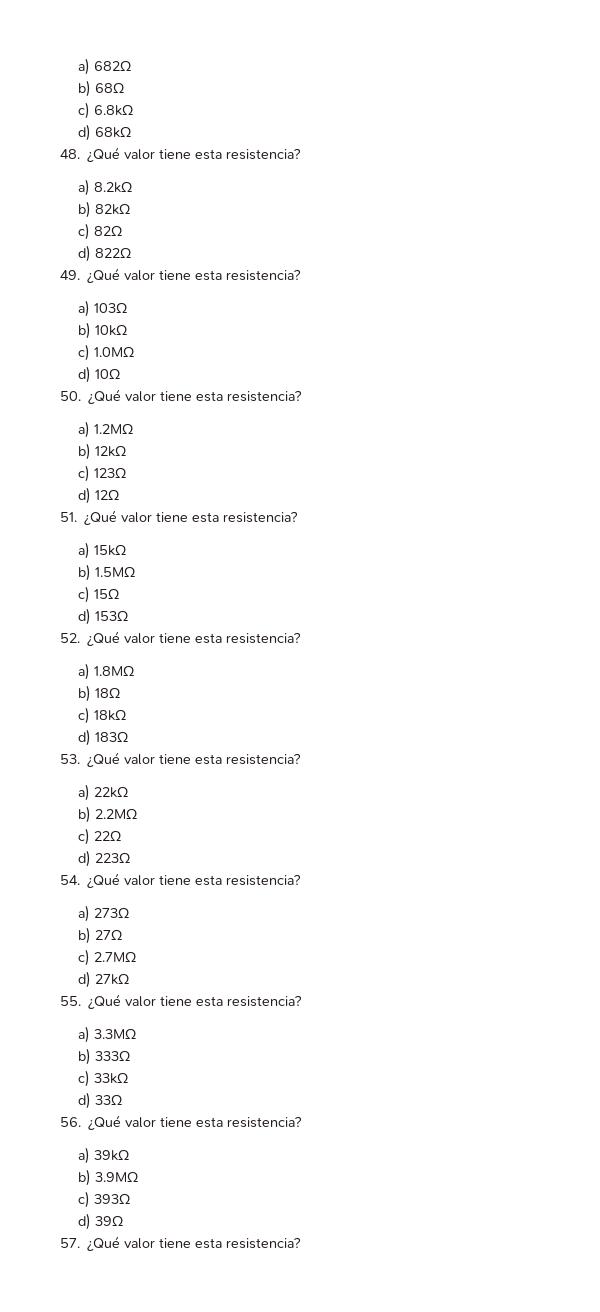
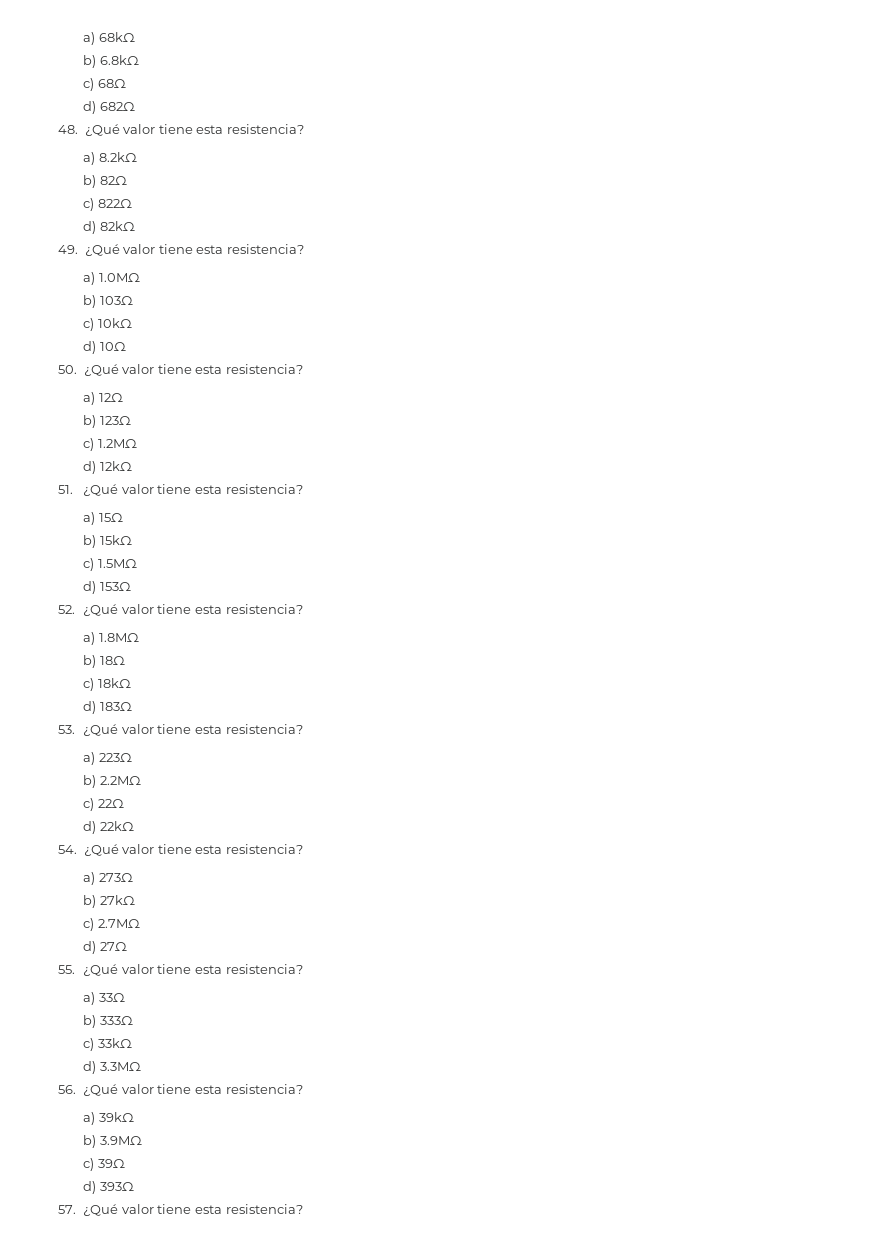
- a) 682Ω
- b) 68Ω
+ a) 68kΩ
+ b) 6.8kΩ
+ c) 68Ω
- c) 6.8kΩ
- d) 68kΩ
+ d) 682Ω
- b) 82kΩ
- c) 82Ω
- d) 822Ω
+ b) 82Ω
+ c) 822Ω
+ d) 82kΩ
- a) 103Ω
+ a) 1.0MΩ
+ b) 103Ω
- b) 10kΩ
+ c) 10kΩ
- c) 1.0MΩ
- a) 1.2MΩ
+ a) 12Ω
+ b) 123Ω
+ c) 1.2MΩ
- b) 12kΩ
+ d) 12kΩ
- c) 123Ω
- d) 12Ω
- a) 15kΩ
+ a) 15Ω
+ b) 15kΩ
- b) 1.5MΩ
+ c) 1.5MΩ
- c) 15Ω
- a) 22kΩ
+ a) 223Ω
- d) 223Ω
+ d) 22kΩ
- b) 27Ω
+ b) 27kΩ
- d) 27kΩ
+ d) 27Ω
- a) 3.3MΩ
+ a) 33Ω
- d) 33Ω
+ d) 3.3MΩ
- c) 393Ω
- d) 39Ω
+ c) 39Ω
+ d) 393Ω

